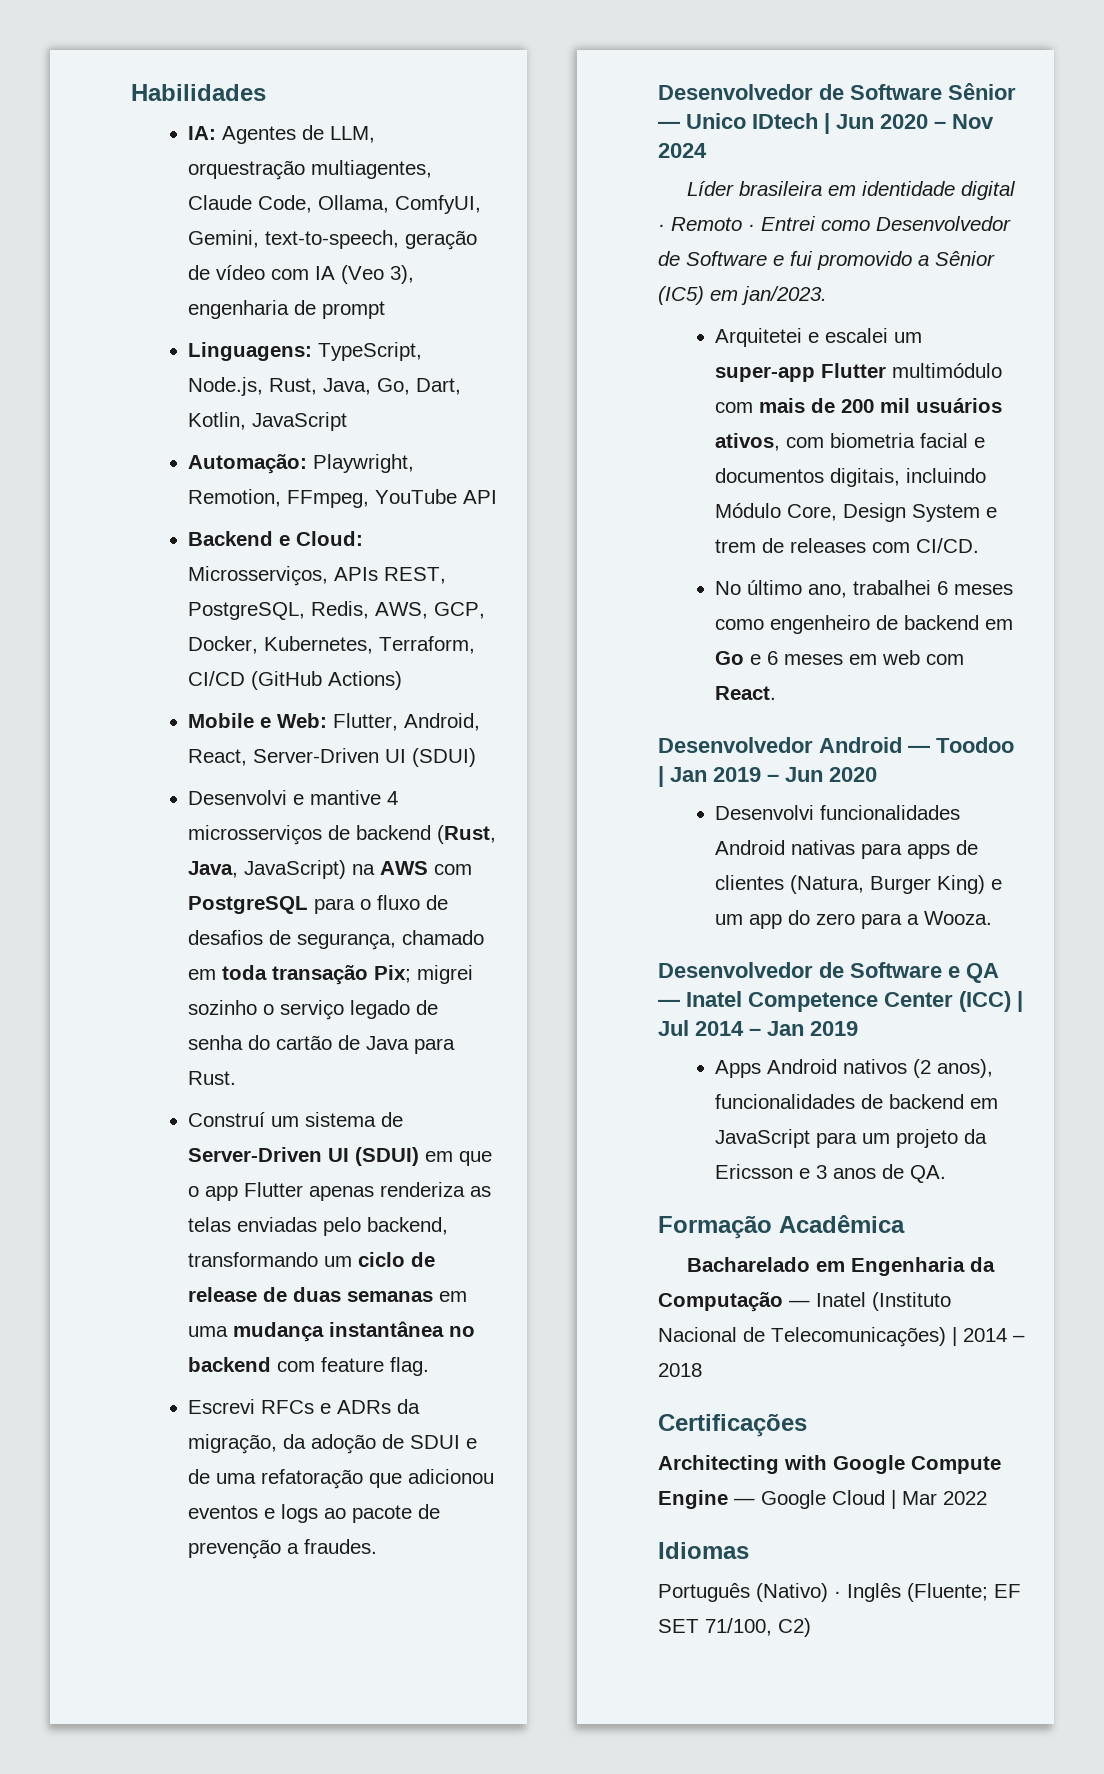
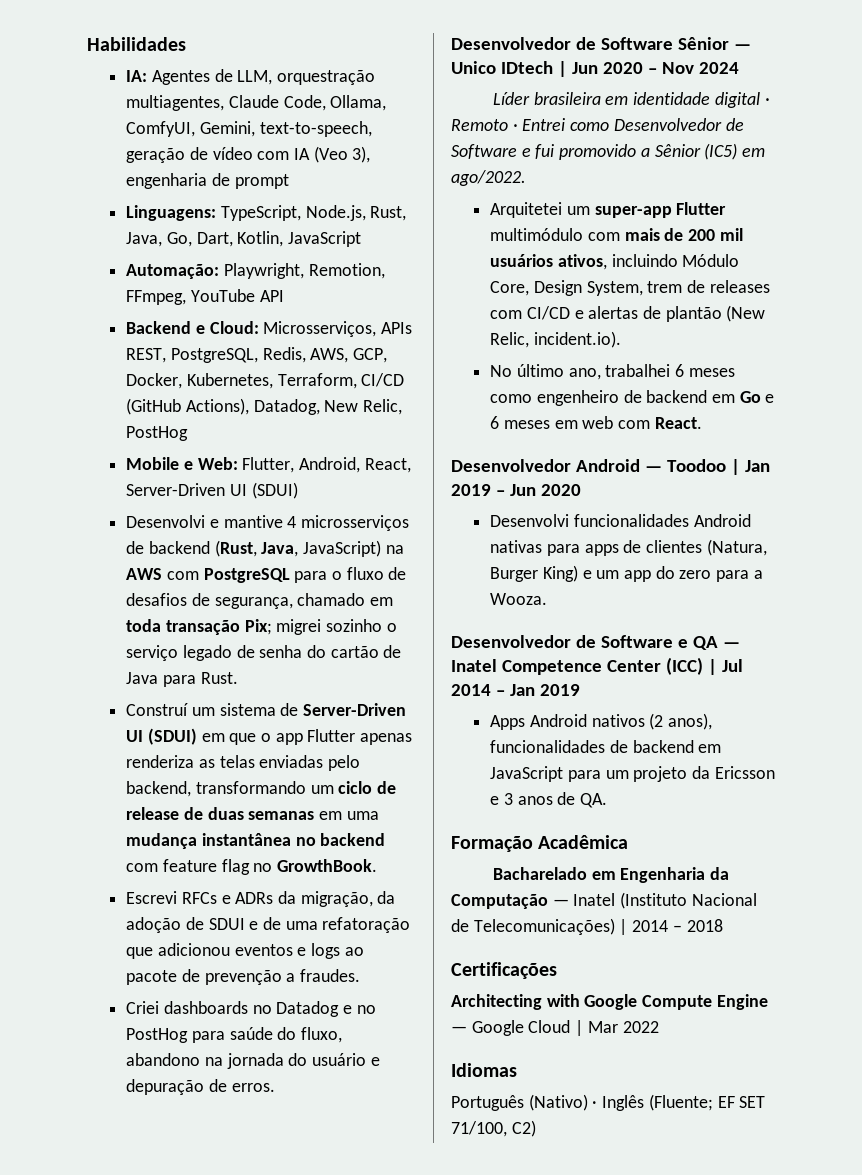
- Backend e Cloud: Microsserviços, APIs REST, PostgreSQL, Redis, AWS, GCP, Docker, Kubernetes, Terraform, CI/CD (GitHub Actions)
+ Backend e Cloud: Microsserviços, APIs REST, PostgreSQL, Redis, AWS, GCP, Docker, Kubernetes, Terraform, CI/CD (GitHub Actions), Datadog, New Relic, PostHog
- Construí um sistema de Server-Driven UI (SDUI) em que o app Flutter apenas renderiza as telas enviadas pelo backend, transformando um ciclo de release de duas semanas em uma mudança instantânea no backend com feature flag.
+ Construí um sistema de Server-Driven UI (SDUI) em que o app Flutter apenas renderiza as telas enviadas pelo backend, transformando um ciclo de release de duas semanas em uma mudança instantânea no backend com feature flag no GrowthBook.
+ Criei dashboards no Datadog e no PostHog para saúde do fluxo, abandono na jornada do usuário e depuração de erros.
- Líder brasileira em identidade digital · Remoto · Entrei como Desenvolvedor de Software e fui promovido a Sênior (IC5) em jan/2023.
+ Líder brasileira em identidade digital · Remoto · Entrei como Desenvolvedor de Software e fui promovido a Sênior (IC5) em ago/2022.
- Arquitetei e escalei um super-app Flutter multimódulo com mais de 200 mil usuários ativos, com biometria facial e documentos digitais, incluindo Módulo Core, Design System e trem de releases com CI/CD.
+ Arquitetei um super-app Flutter multimódulo com mais de 200 mil usuários ativos, incluindo Módulo Core, Design System, trem de releases com CI/CD e alertas de plantão (New Relic, incident.io).

